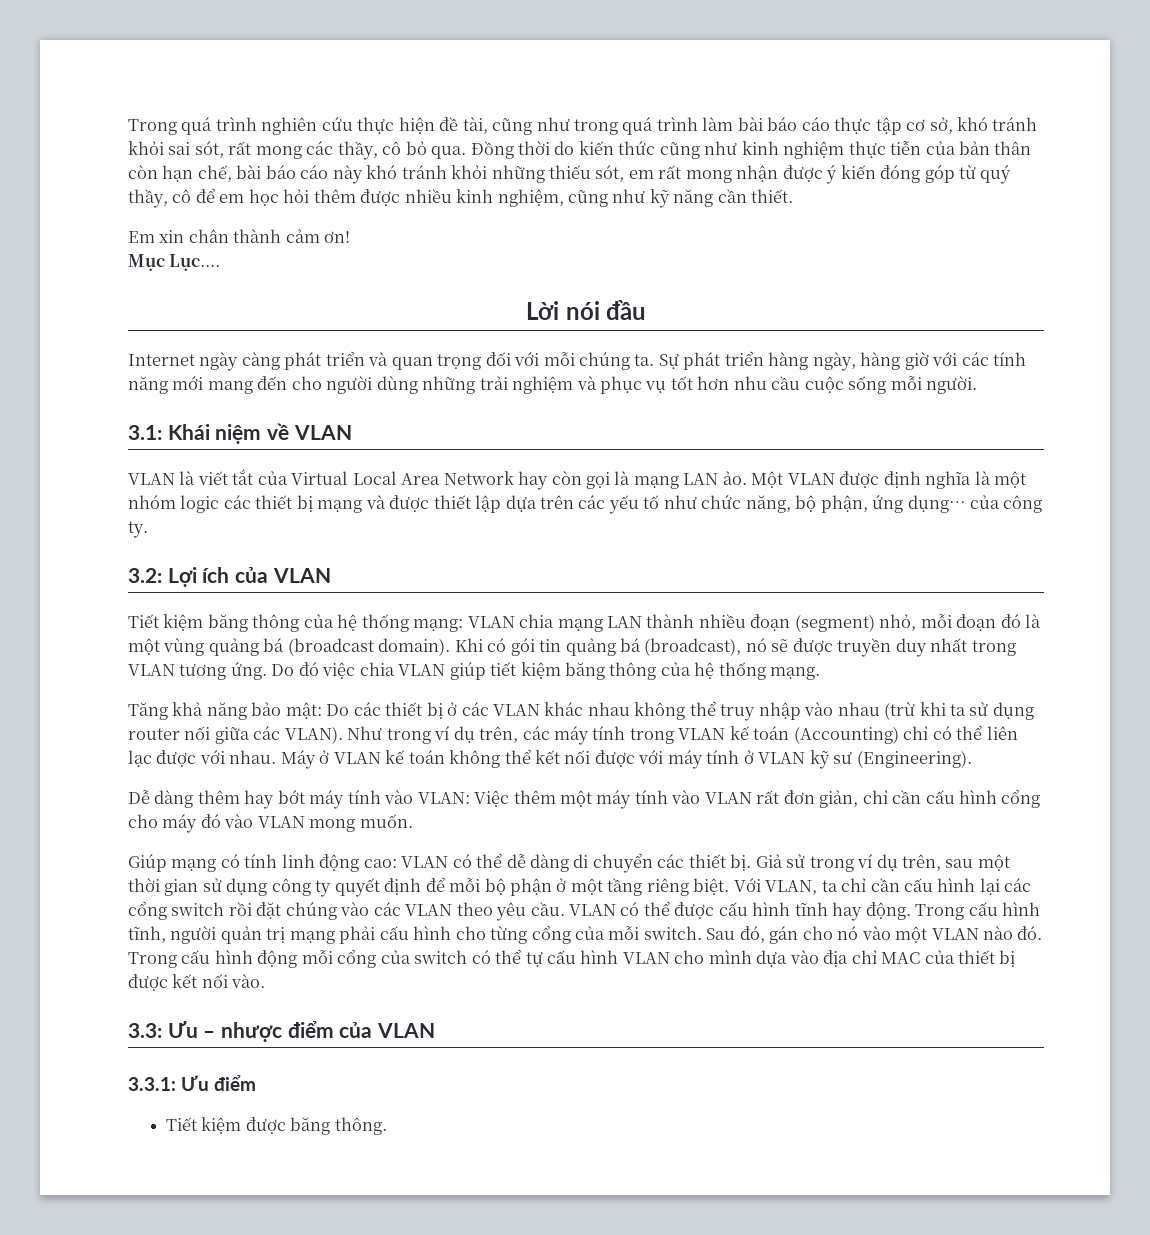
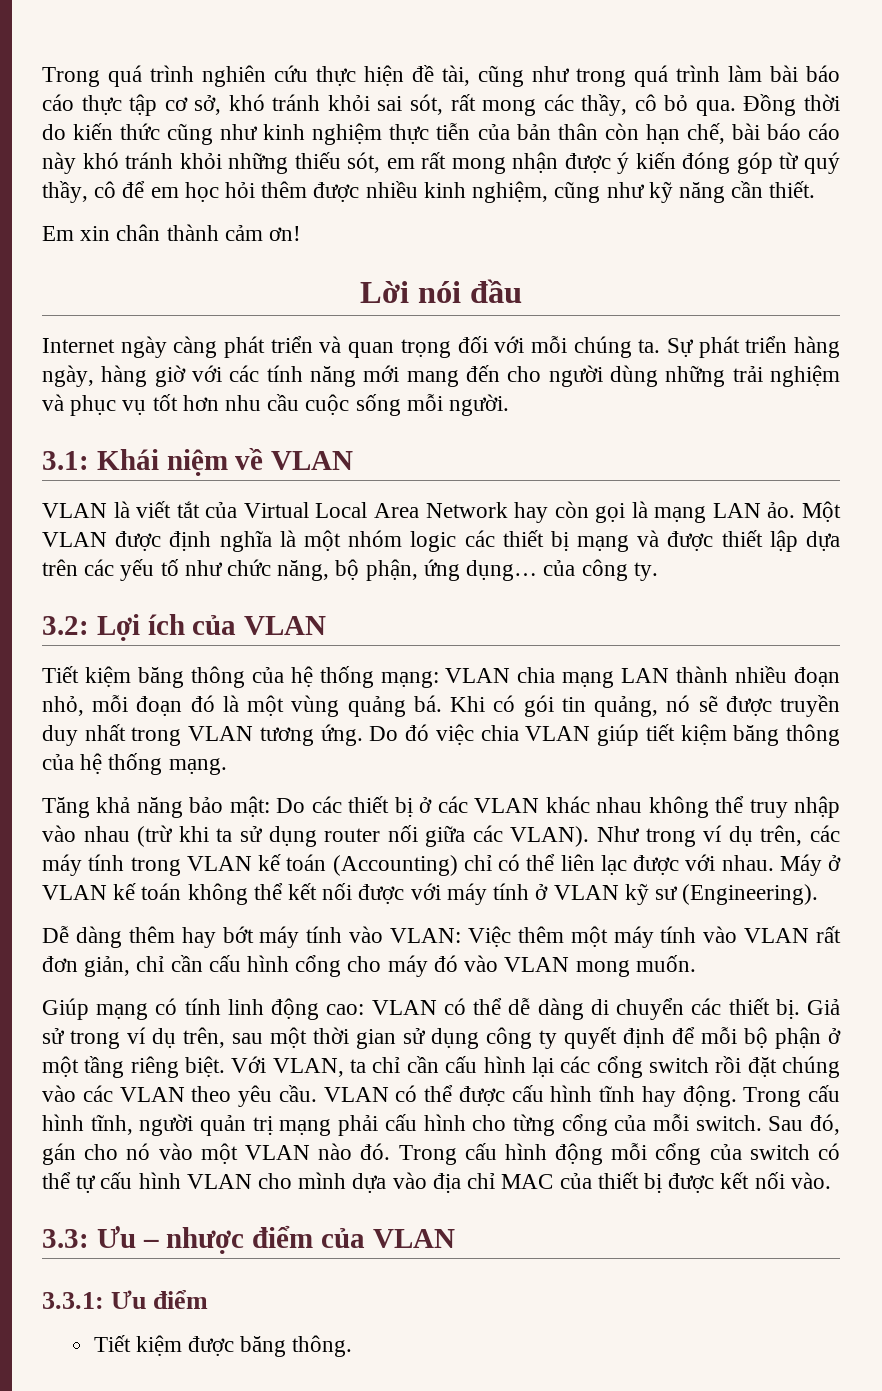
- Mục Lục....
- Tiết kiệm băng thông của hệ thống mạng: VLAN chia mạng LAN thành nhiều đoạn (segment) nhỏ, mỗi đoạn đó là một vùng quảng bá (broadcast domain).
+ Tiết kiệm băng thông của hệ thống mạng: VLAN chia mạng LAN thành nhiều đoạn nhỏ, mỗi đoạn đó là một vùng quảng bá.
- Khi có gói tin quảng bá (broadcast), nó sẽ được truyền duy nhất trong VLAN tương ứng.
+ Khi có gói tin quảng, nó sẽ được truyền duy nhất trong VLAN tương ứng.

